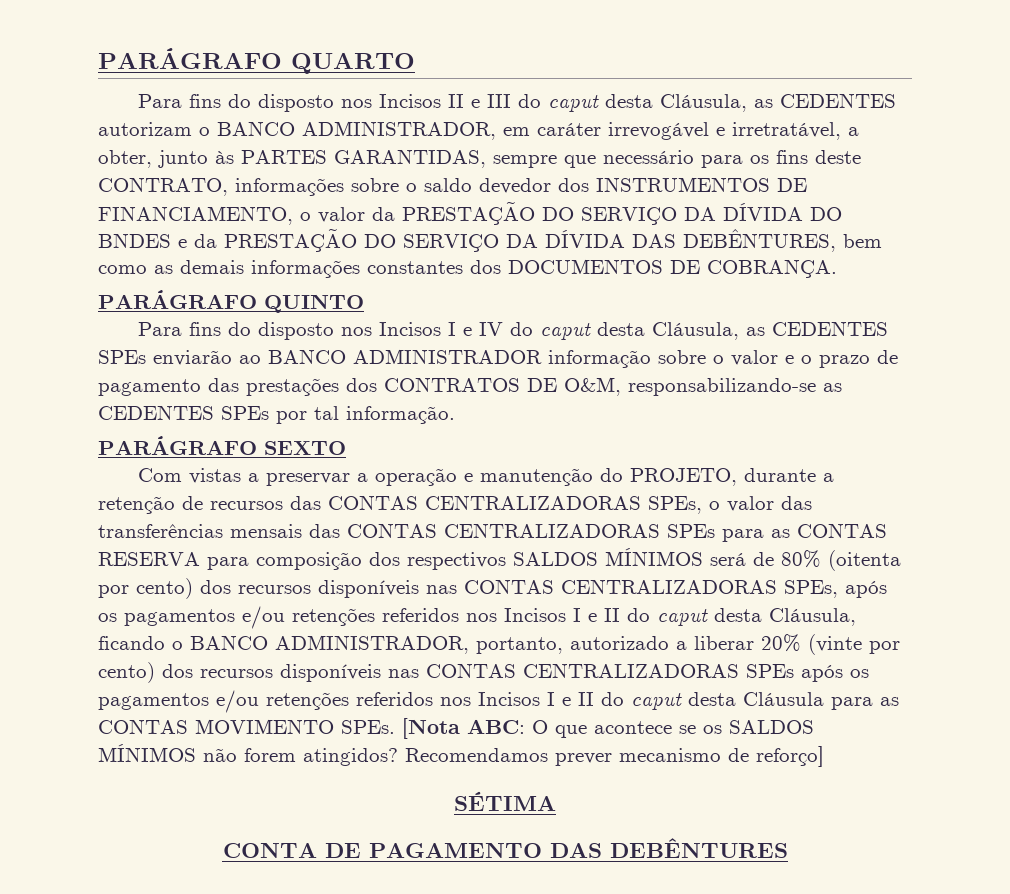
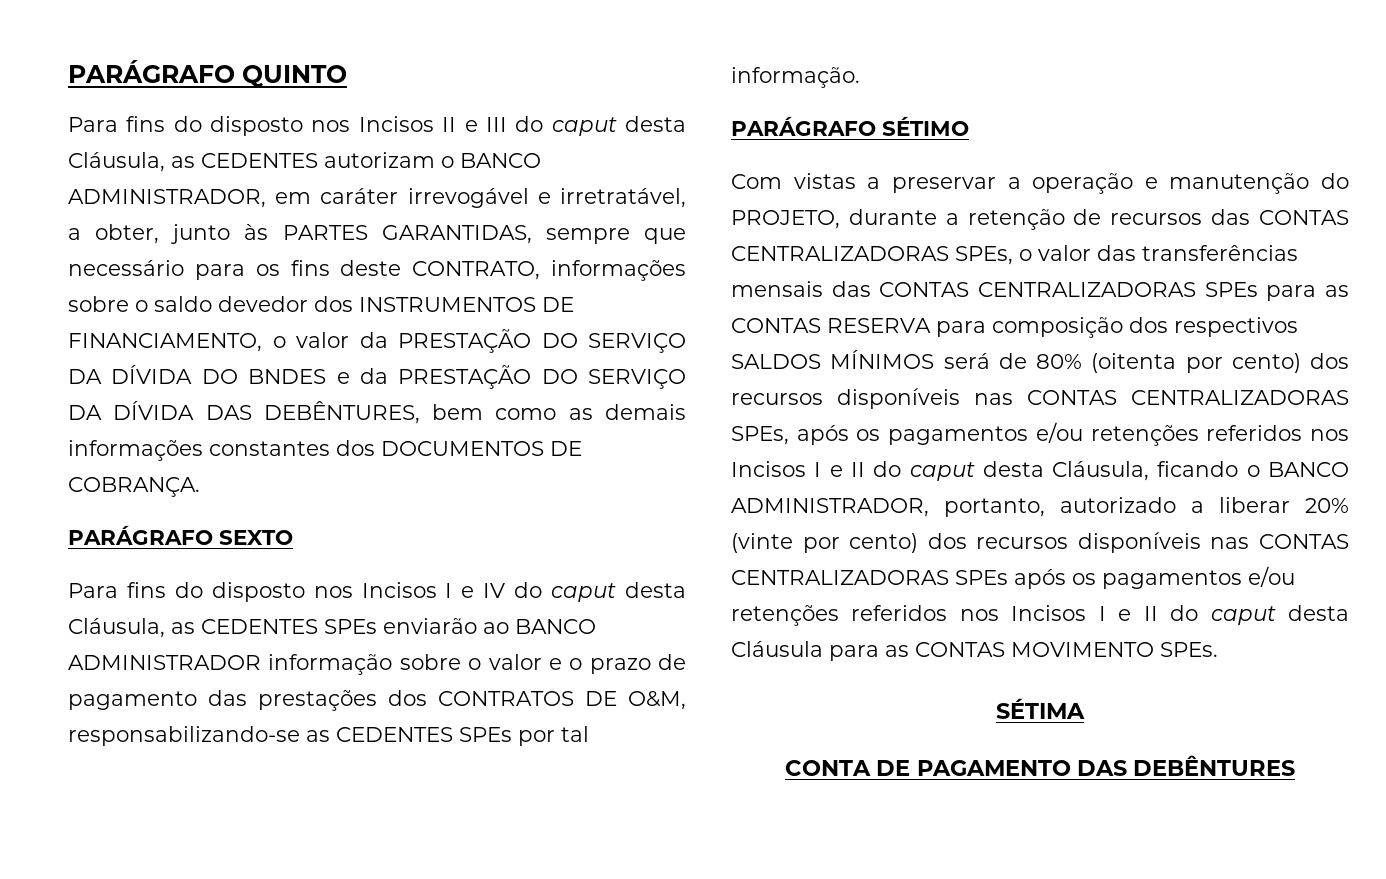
- PARÁGRAFO QUARTO
+ PARÁGRAFO QUINTO
- PARÁGRAFO QUINTO
+ PARÁGRAFO SEXTO
- PARÁGRAFO SEXTO
+ PARÁGRAFO SÉTIMO
- [Nota ABC: O que acontece se os SALDOS MÍNIMOS não forem atingidos? Recomendamos prever mecanismo de reforço]

